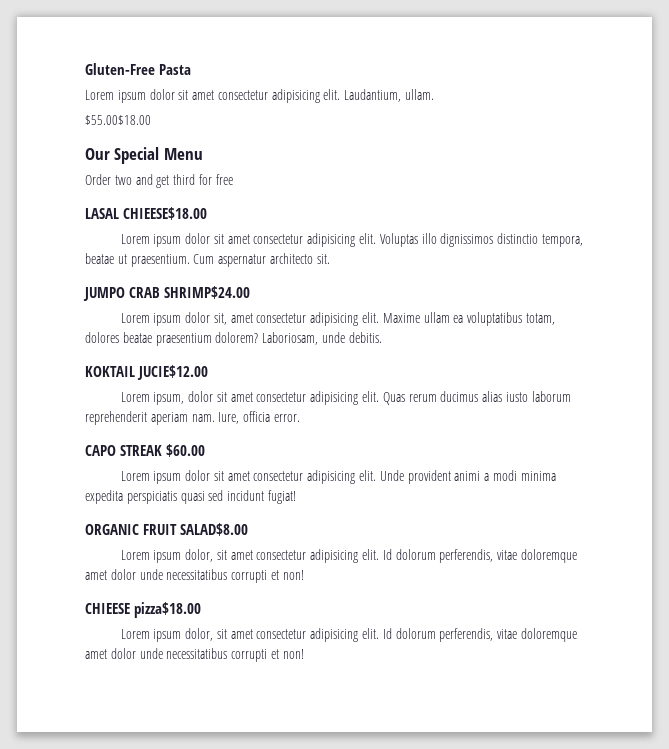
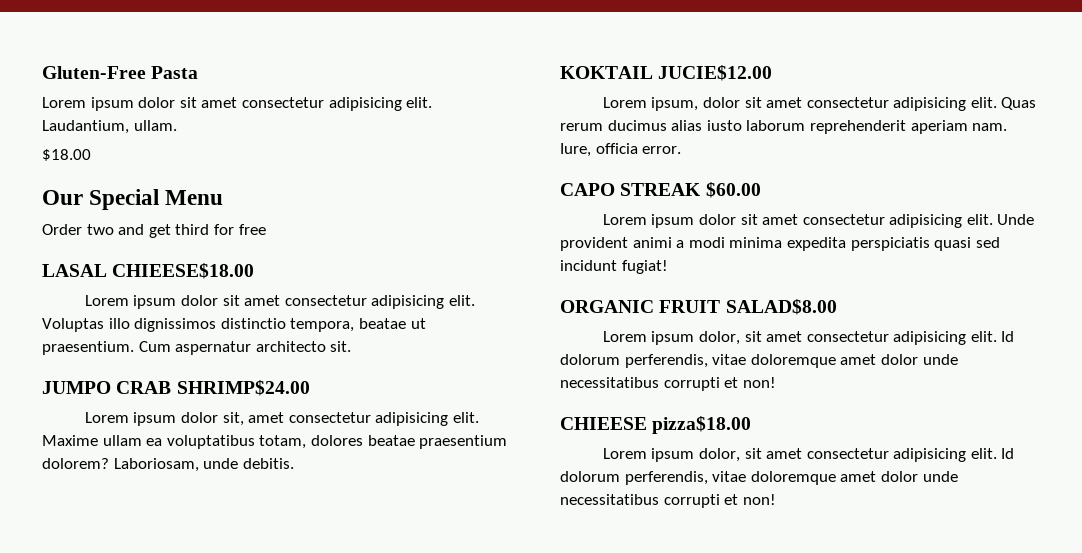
- $55.00$18.00
+ $18.00

